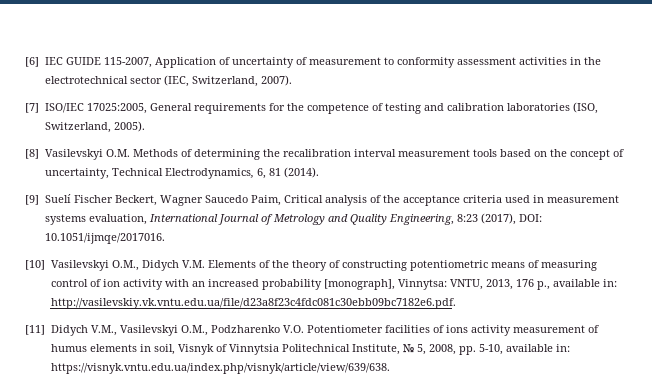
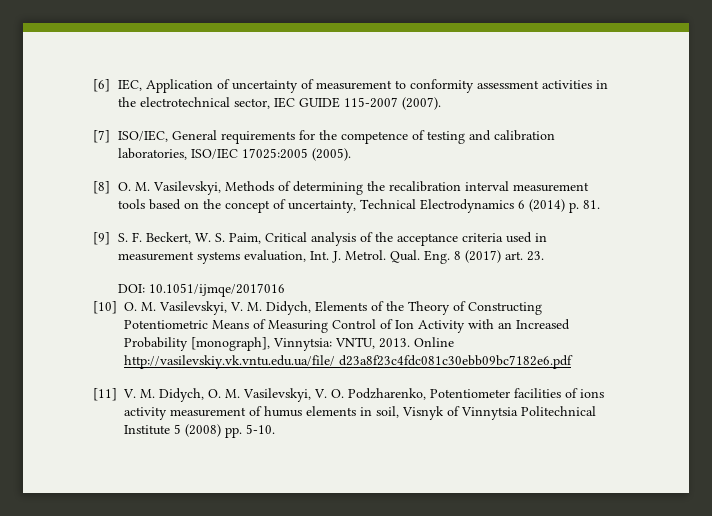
- [6] IEC GUIDE 115-2007, Application of uncertainty of measurement to conformity assessment activities in the electrotechnical sector (IEC, Switzerland, 2007).
+ [6] IEC, Application of uncertainty of measurement to conformity assessment activities in the electrotechnical sector, IEC GUIDE 115-2007 (2007).
- [7] ISO/IEC 17025:2005, General requirements for the competence of testing and calibration laboratories (ISO, Switzerland, 2005).
- [8] Vasilevskyi O.M. Methods of determining the recalibration interval measurement tools based on the concept of uncertainty, Technical Electrodynamics, 6, 81 (2014).
- [9] Suelí Fischer Beckert, Wagner Saucedo Paim, Critical analysis of the acceptance criteria used in measurement systems evaluation, International Journal of Metrology and Quality Engineering, 8:23 (2017), DOI: 10.1051/ijmqe/2017016.
- [10] Vasilevskyi O.M., Didych V.M. Elements of the theory of constructing potentiometric means of measuring control of ion activity with an increased probability [monograph], Vinnytsa: VNTU, 2013, 176 p., available in: http://vasilevskiy.vk.vntu.edu.ua/file/d23a8f23c4fdc081c30ebb09bc7182e6.pdf.
- [11] Didych V.M., Vasilevskyi O.M., Podzharenko V.O. Potentiometer facilities of ions activity measurement of humus elements in soil, Visnyk of Vinnytsia Politechnical Institute, № 5, 2008, pp. 5-10, available in: https://visnyk.vntu.edu.ua/index.php/visnyk/article/view/639/638.
+ [7] ISO/IEC, General requirements for the competence of testing and calibration laboratories, ISO/IEC 17025:2005 (2005).
+ [8] O. M. Vasilevskyi, Methods of determining the recalibration interval measurement tools based on the concept of uncertainty, Technical Electrodynamics 6 (2014) p. 81.
+ [9] S. F. Beckert, W. S. Paim, Critical analysis of the acceptance criteria used in measurement systems evaluation, Int. J. Metrol. Qual. Eng. 8 (2017) art. 23.
+ DOI: 10.1051/ijmqe/2017016
+ [10] O. M. Vasilevskyi, V. M. Didych, Elements of the Theory of Constructing Potentiometric Means of Measuring Control of Ion Activity with an Increased Probability [monograph], Vinnytsia: VNTU, 2013. Online http://vasilevskiy.vk.vntu.edu.ua/file/ d23a8f23c4fdc081c30ebb09bc7182e6.pdf
+ [11] V. M. Didych, O. M. Vasilevskyi, V. O. Podzharenko, Potentiometer facilities of ions activity measurement of humus elements in soil, Visnyk of Vinnytsia Politechnical Institute 5 (2008) pp. 5-10.

